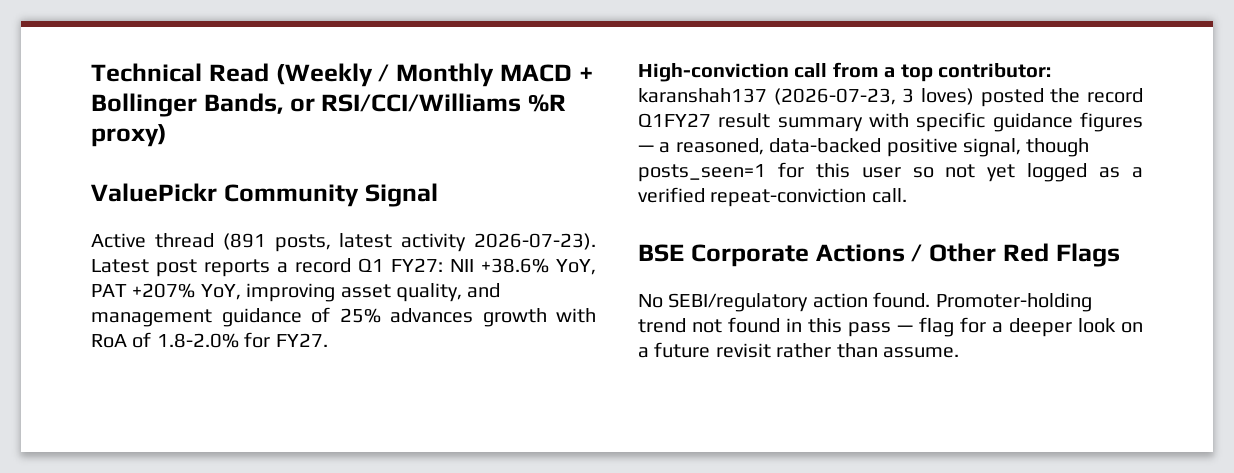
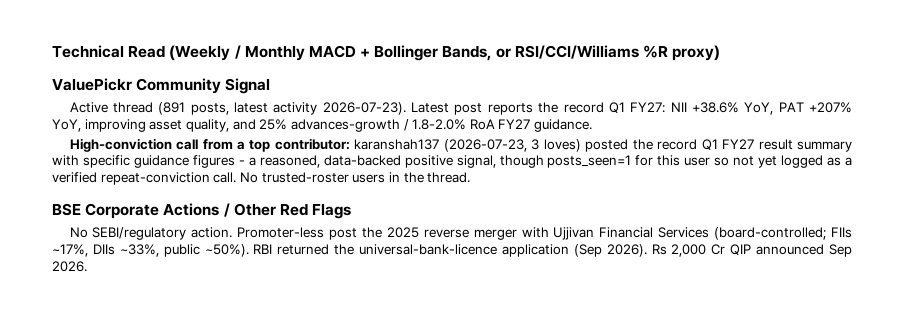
- Latest post reports a record Q1 FY27: NII +38.6% YoY, PAT +207% YoY, improving asset quality, and management guidance of 25% advances growth with RoA of 1.8-2.0% for FY27.
+ Latest post reports the record Q1 FY27: NII +38.6% YoY, PAT +207% YoY, improving asset quality, and 25% advances-growth / 1.8-2.0% RoA FY27 guidance.
- High-conviction call from a top contributor: karanshah137 (2026-07-23, 3 loves) posted the record Q1FY27 result summary with specific guidance figures — a reasoned, data-backed positive signal, though posts_seen=1 for this user so not yet logged as a verified repeat-conviction call.
+ High-conviction call from a top contributor: karanshah137 (2026-07-23, 3 loves) posted the record Q1 FY27 result summary with specific guidance figures - a reasoned, data-backed positive signal, though posts_seen=1 for this user so not yet logged as a verified repeat-conviction call. No trusted-roster users in the thread.
- No SEBI/regulatory action found. Promoter-holding trend not found in this pass — flag for a deeper look on a future revisit rather than assume.
+ No SEBI/regulatory action. Promoter-less post the 2025 reverse merger with Ujjivan Financial Services (board-controlled; FIIs ~17%, DIIs ~33%, public ~50%). RBI returned the universal-bank-licence application (Sep 2026). Rs 2,000 Cr QIP announced Sep 2026.

